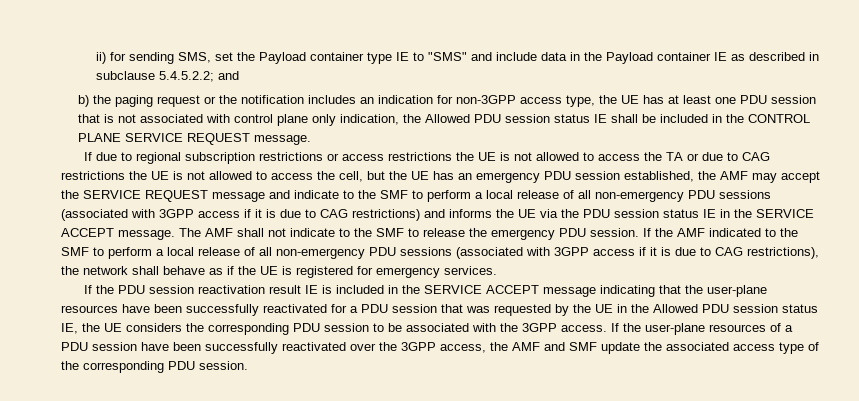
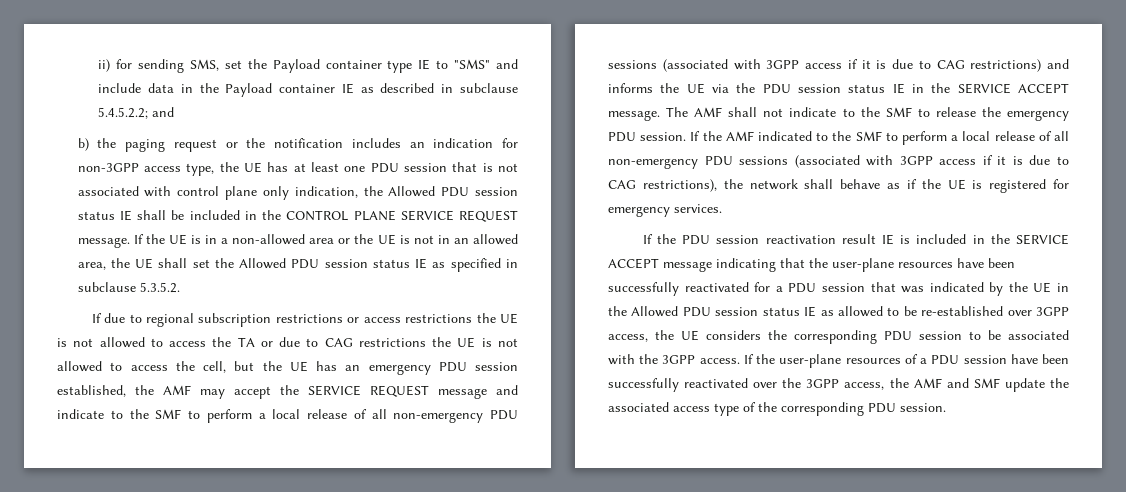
+ If the UE is in a non-allowed area or the UE is not in an allowed area, the UE shall set the Allowed PDU session status IE as specified in subclause 5.3.5.2.
- If the PDU session reactivation result IE is included in the SERVICE ACCEPT message indicating that the user-plane resources have been successfully reactivated for a PDU session that was requested by the UE in the Allowed PDU session status IE, the UE considers the corresponding PDU session to be associated with the 3GPP access.
+ If the PDU session reactivation result IE is included in the SERVICE ACCEPT message indicating that the user-plane resources have been successfully reactivated for a PDU session that was indicated by the UE in the Allowed PDU session status IE as allowed to be re-established over 3GPP access, the UE considers the corresponding PDU session to be associated with the 3GPP access.

